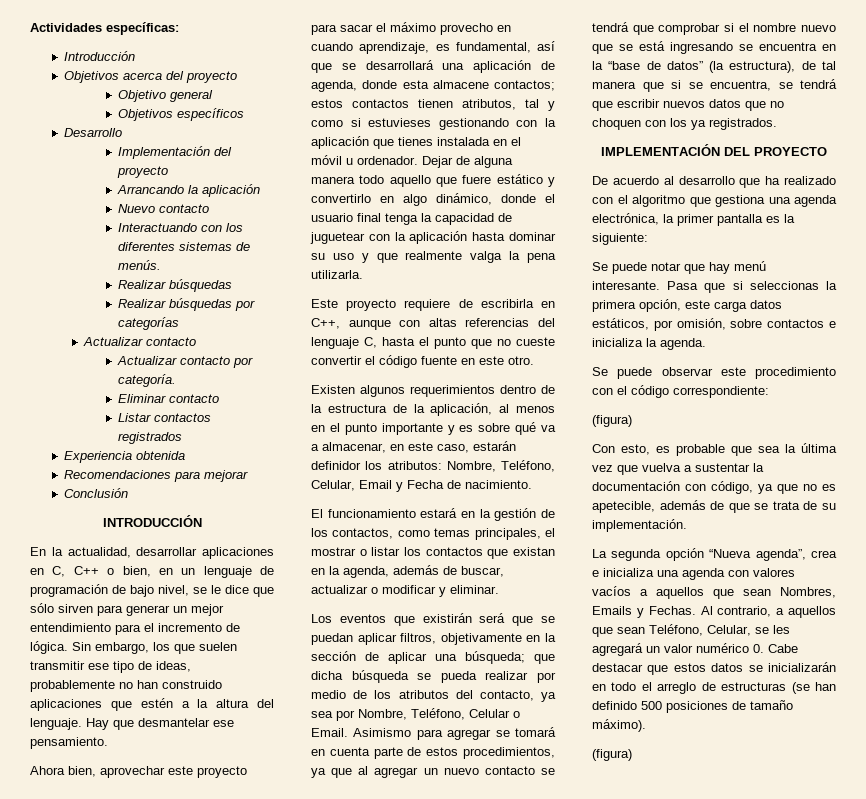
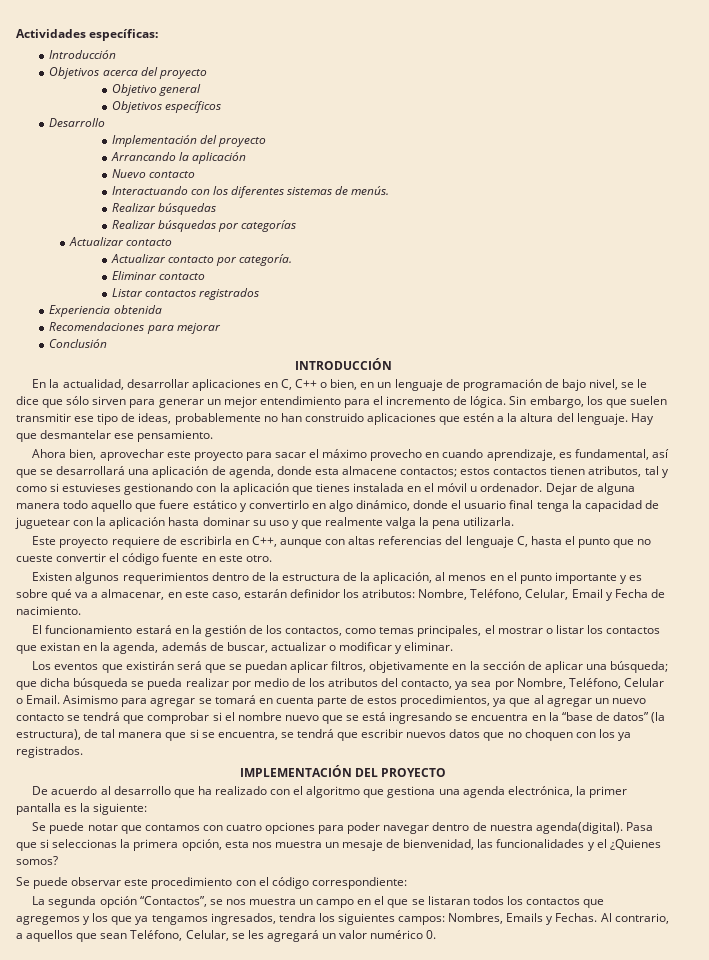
- Se puede notar que hay menú interesante.
+ Se puede notar que contamos con cuatro opciones para poder navegar dentro de nuestra agenda(digital).
- Pasa que si seleccionas la primera opción, este carga datos estáticos, por omisión, sobre contactos e inicializa la agenda.
+ Pasa que si seleccionas la primera opción, esta nos muestra un mesaje de bienvenidad, las funcionalidades y el ¿Quienes somos?
  Se puede observar este procedimiento con el código correspondiente:
- (figura)
- Con esto, es probable que sea la última vez que vuelva a sustentar la documentación con código, ya que no es apetecible, además de que se trata de su implementación.
- La segunda opción “Nueva agenda”, crea e inicializa una agenda con valores vacíos a aquellos que sean Nombres, Emails y Fechas.
+ La segunda opción “Contactos”, se nos muestra un campo en el que se listaran todos los contactos que agregemos y los que ya tengamos ingresados, tendra los siguientes campos: Nombres, Emails y Fechas.
- Al contrario, a aquellos que sean Teléfono, Celular, se les agregará un valor numérico 0. Cabe destacar que estos datos se inicializarán en todo el arreglo de estructuras (se han definido 500 posiciones de tamaño máximo).
- (figura)
+ Al contrario, a aquellos que sean Teléfono, Celular, se les agregará un valor numérico 0.

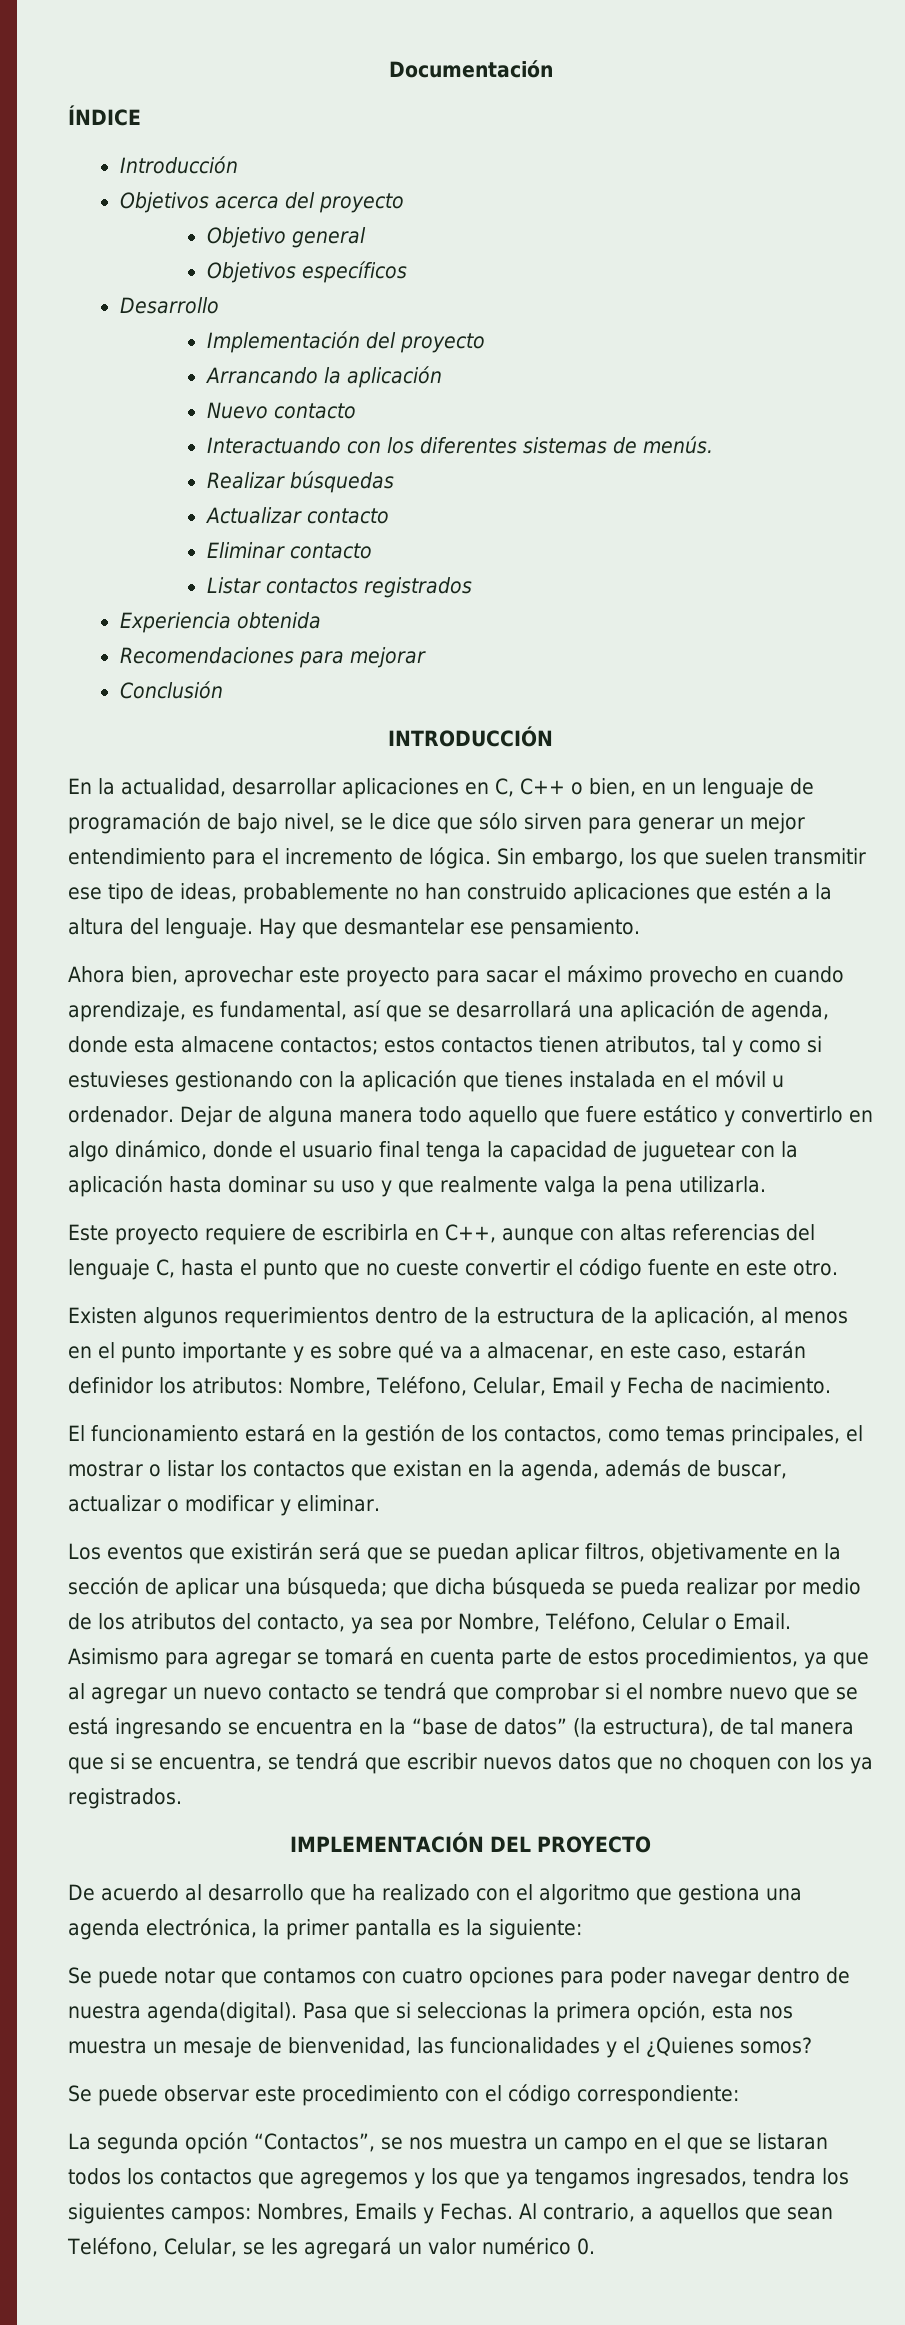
- Actividades específicas:
+ Documentación
+ ÍNDICE
- Realizar búsquedas por categorías
  Actualizar contacto
- Actualizar contacto por categoría.

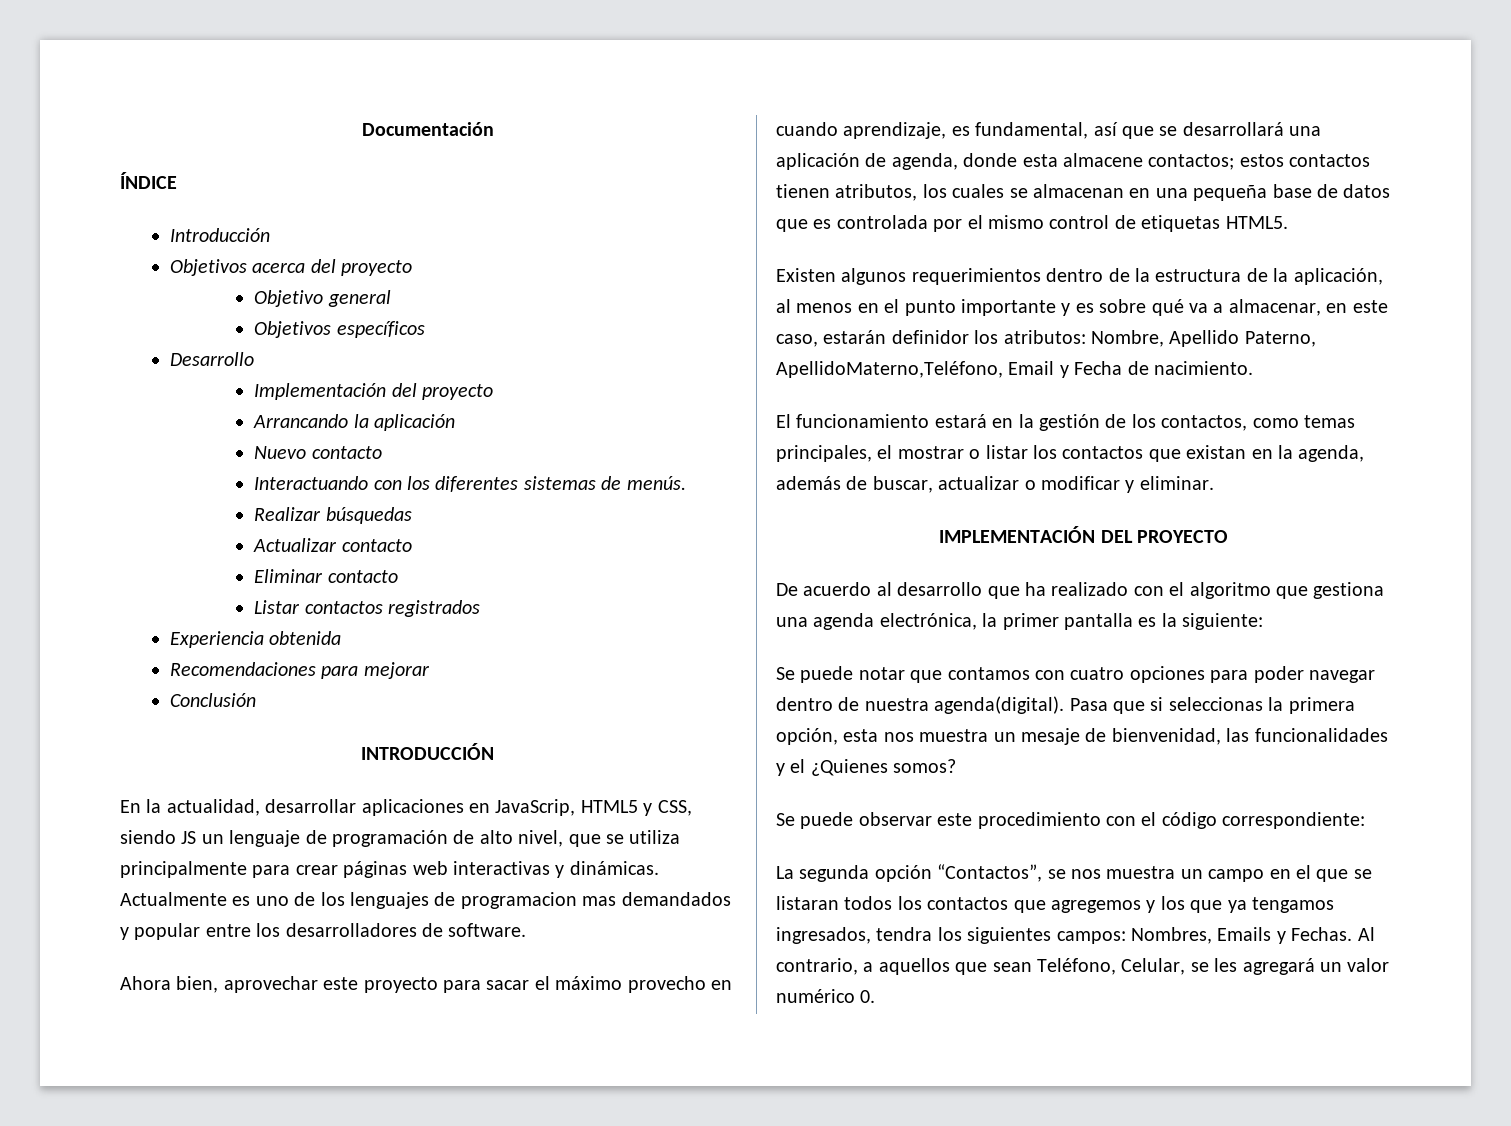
- En la actualidad, desarrollar aplicaciones en C, C++ o bien, en un lenguaje de programación de bajo nivel, se le dice que sólo sirven para generar un mejor entendimiento para el incremento de lógica. Sin embargo, los que suelen transmitir ese tipo de ideas, probablemente no han construido aplicaciones que estén a la altura del lenguaje. Hay que desmantelar ese pensamiento.
+ En la actualidad, desarrollar aplicaciones en JavaScrip, HTML5 y CSS, siendo JS un lenguaje de programación de alto nivel, que se utiliza principalmente para crear páginas web interactivas y dinámicas. Actualmente es uno de los lenguajes de programacion mas demandados y popular entre los desarrolladores de software.
- Ahora bien, aprovechar este proyecto para sacar el máximo provecho en cuando aprendizaje, es fundamental, así que se desarrollará una aplicación de agenda, donde esta almacene contactos; estos contactos tienen atributos, tal y como si estuvieses gestionando con la aplicación que tienes instalada en el móvil u ordenador. Dejar de alguna manera todo aquello que fuere estático y convertirlo en algo dinámico, donde el usuario final tenga la capacidad de juguetear con la aplicación hasta dominar su uso y que realmente valga la pena utilizarla.
- Este proyecto requiere de escribirla en C++, aunque con altas referencias del lenguaje C, hasta el punto que no cueste convertir el código fuente en este otro.
+ Ahora bien, aprovechar este proyecto para sacar el máximo provecho en cuando aprendizaje, es fundamental, así que se desarrollará una aplicación de agenda, donde esta almacene contactos; estos contactos tienen atributos, los cuales se almacenan en una pequeña base de datos que es controlada por el mismo control de etiquetas HTML5.
- Existen algunos requerimientos dentro de la estructura de la aplicación, al menos en el punto importante y es sobre qué va a almacenar, en este caso, estarán definidor los atributos: Nombre, Teléfono, Celular, Email y Fecha de nacimiento.
+ Existen algunos requerimientos dentro de la estructura de la aplicación, al menos en el punto importante y es sobre qué va a almacenar, en este caso, estarán definidor los atributos: Nombre, Apellido Paterno, ApellidoMaterno,Teléfono, Email y Fecha de nacimiento.
- Los eventos que existirán será que se puedan aplicar filtros, objetivamente en la sección de aplicar una búsqueda; que dicha búsqueda se pueda realizar por medio de los atributos del contacto, ya sea por Nombre, Teléfono, Celular o Email. Asimismo para agregar se tomará en cuenta parte de estos procedimientos, ya que al agregar un nuevo contacto se tendrá que comprobar si el nombre nuevo que se está ingresando se encuentra en la “base de datos” (la estructura), de tal manera que si se encuentra, se tendrá que escribir nuevos datos que no choquen con los ya registrados.

